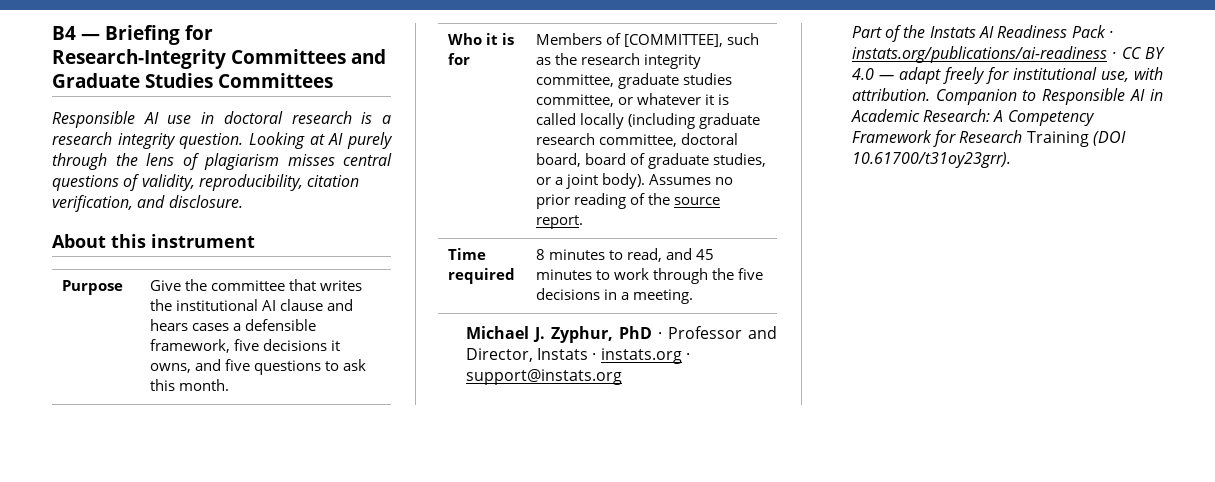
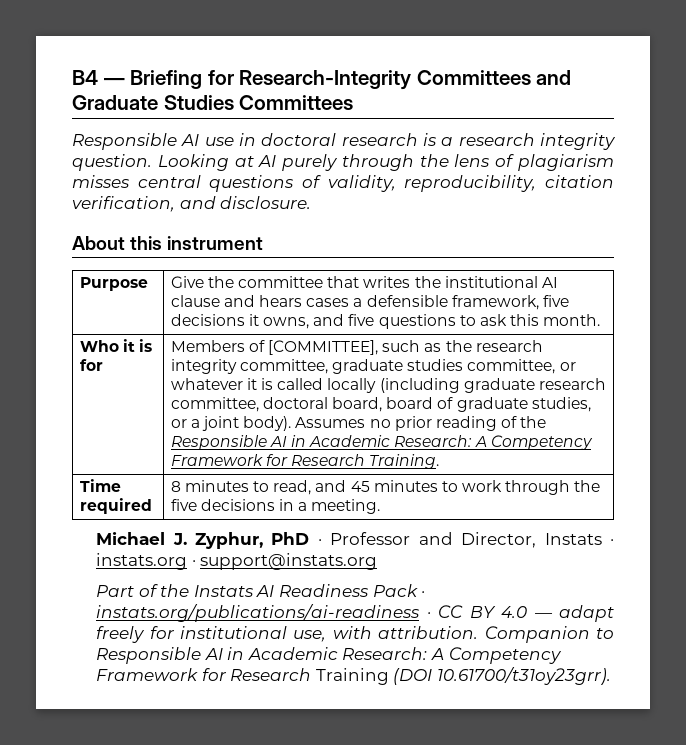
- Assumes no prior reading of the source report.
+ Assumes no prior reading of the Responsible AI in Academic Research: A Competency Framework for Research Training.

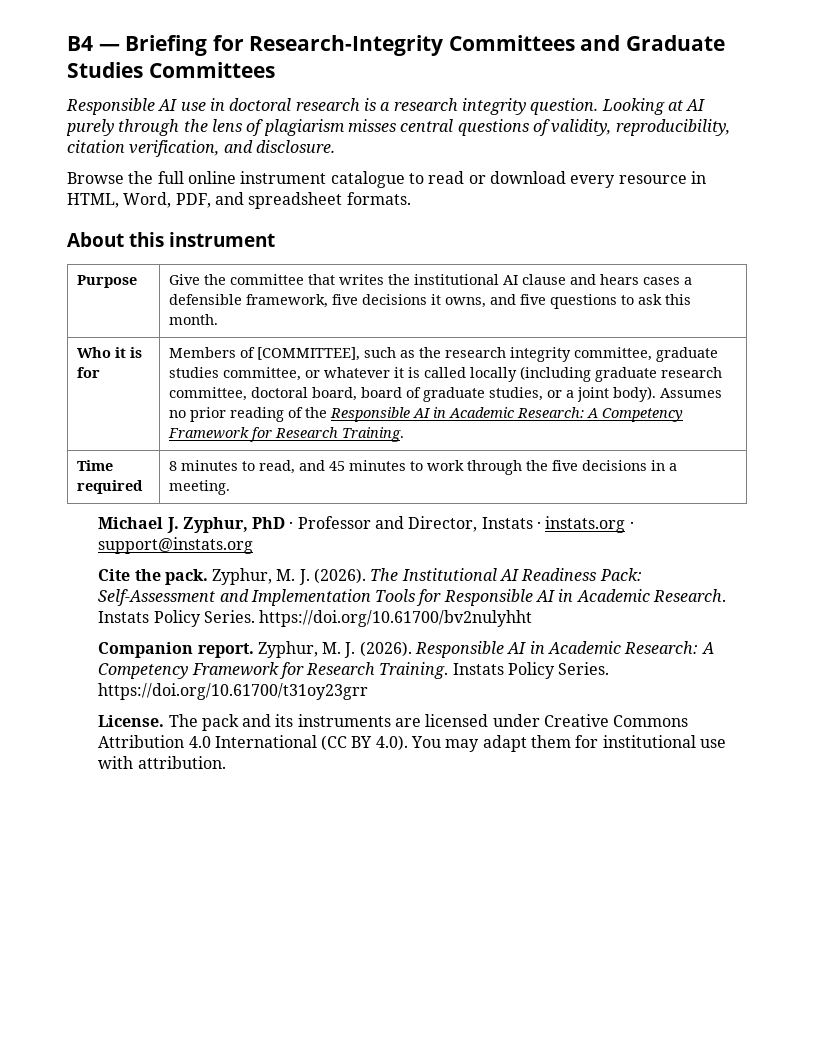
+ Browse the full online instrument catalogue to read or download every resource in HTML, Word, PDF, and spreadsheet formats.
- Part of the Instats AI Readiness Pack · instats.org/publications/ai-readiness · CC BY 4.0 — adapt freely for institutional use, with attribution. Companion to Responsible AI in Academic Research: A Competency Framework for Research Training (DOI 10.61700/t31oy23grr).
+ Cite the pack. Zyphur, M. J. (2026). The Institutional AI Readiness Pack: Self-Assessment and Implementation Tools for Responsible AI in Academic Research. Instats Policy Series. https://doi.org/10.61700/bv2nulyhht
+ Companion report. Zyphur, M. J. (2026). Responsible AI in Academic Research: A Competency Framework for Research Training. Instats Policy Series. https://doi.org/10.61700/t31oy23grr
+ License. The pack and its instruments are licensed under Creative Commons Attribution 4.0 International (CC BY 4.0). You may adapt them for institutional use with attribution.

